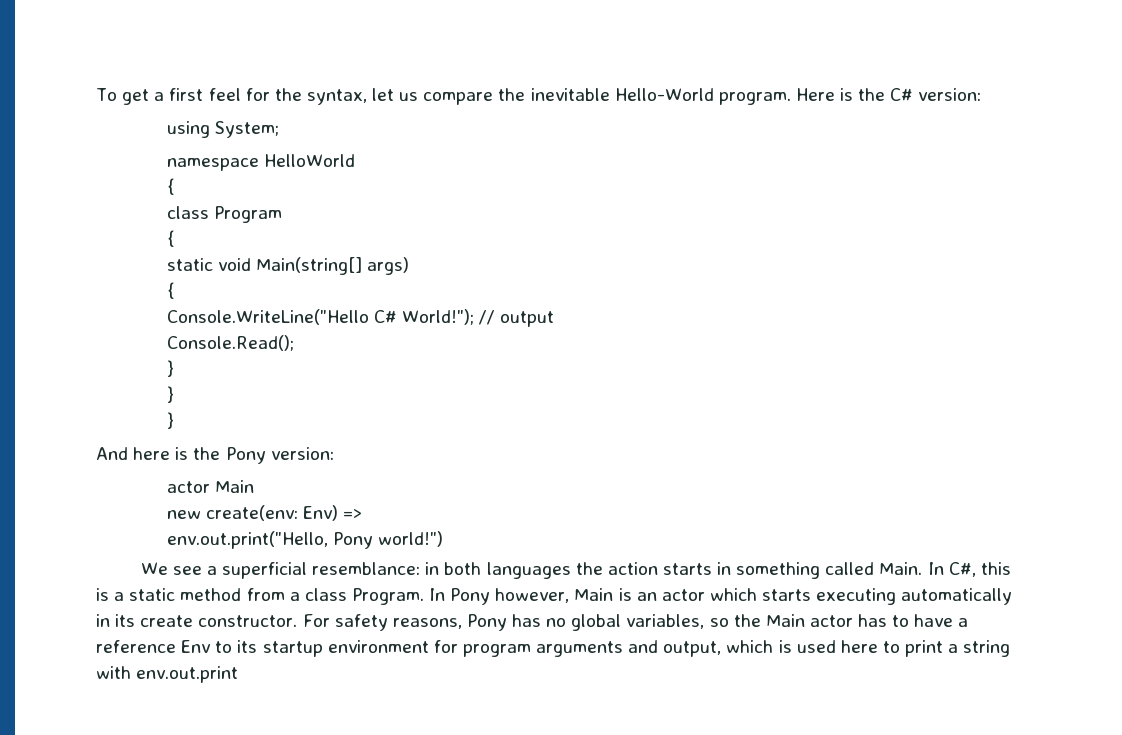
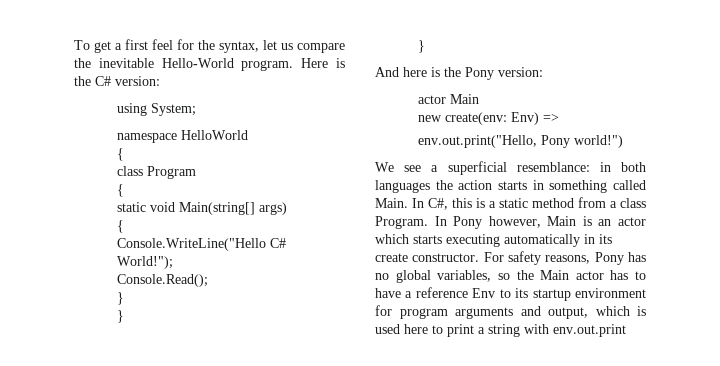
- Console.WriteLine("Hello C# World!"); // output
+ Console.WriteLine("Hello C# World!");

